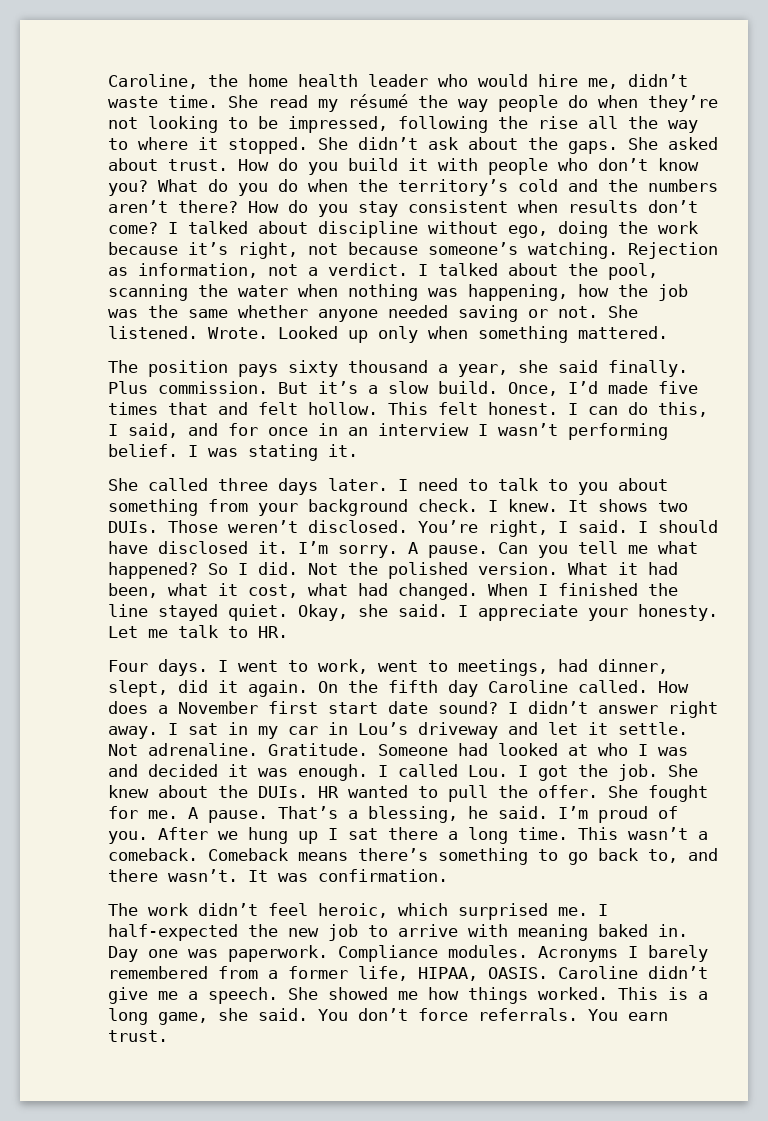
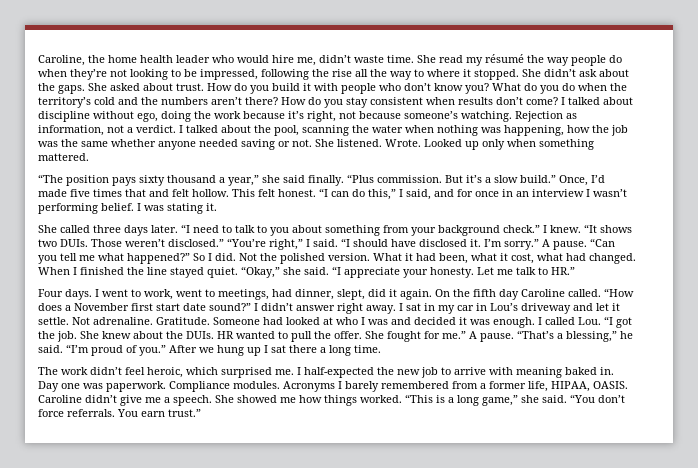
- The position pays sixty thousand a year, she said finally.
+ “The position pays sixty thousand a year,” she said finally.
- Plus commission.
+ “Plus commission.
- But it’s a slow build.
+ But it’s a slow build.”
- I can do this, I said, and for once in an interview I wasn’t performing belief.
+ “I can do this,” I said, and for once in an interview I wasn’t performing belief.
- I need to talk to you about something from your background check.
+ “I need to talk to you about something from your background check.”
- It shows two DUIs.
+ “It shows two DUIs.
- Those weren’t disclosed. You’re right, I said.
+ Those weren’t disclosed.” “You’re right,” I said.
- I should have disclosed it.
+ “I should have disclosed it.
- I’m sorry. A pause. Can you tell me what happened?
+ I’m sorry.” A pause. “Can you tell me what happened?”
- Okay, she said. I appreciate your honesty.
+ “Okay,” she said. “I appreciate your honesty.
- Let me talk to HR.
+ Let me talk to HR.”
- How does a November first start date sound?
+ “How does a November first start date sound?”
- I called Lou. I got the job.
+ I called Lou. “I got the job.
- She fought for me. A pause. That’s a blessing, he said.
+ She fought for me.” A pause. “That’s a blessing,” he said.
- I’m proud of you.
+ “I’m proud of you.”
- This wasn’t a comeback. Comeback means there’s something to go back to, and there wasn’t. It was confirmation.
- This is a long game, she said. You don’t force referrals.
+ “This is a long game,” she said. “You don’t force referrals.
- You earn trust.
+ You earn trust.”

